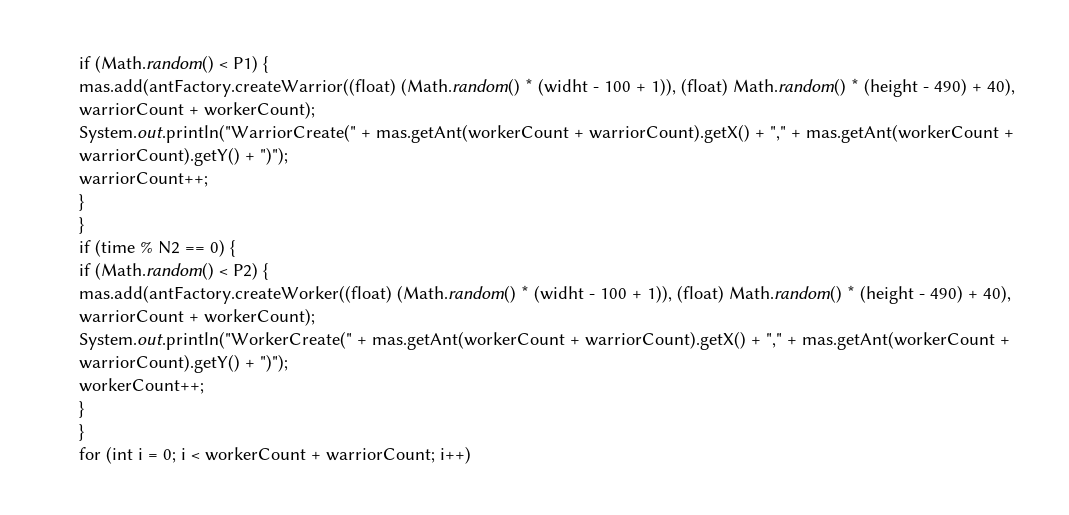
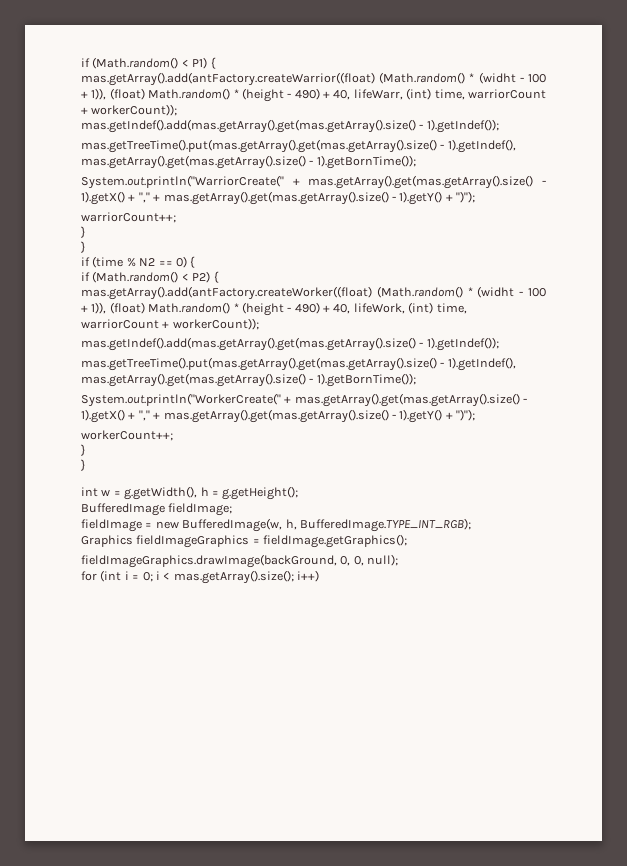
- mas.add(antFactory.createWarrior((float) (Math.random() * (widht - 100 + 1)), (float) Math.random() * (height - 490) + 40), warriorCount + workerCount);
- System.out.println("WarriorCreate(" + mas.getAnt(workerCount + warriorCount).getX() + "," + mas.getAnt(workerCount + warriorCount).getY() + ")");
+ mas.getArray().add(antFactory.createWarrior((float) (Math.random() * (widht - 100 + 1)), (float) Math.random() * (height - 490) + 40, lifeWarr, (int) time, warriorCount + workerCount));
+ mas.getIndef().add(mas.getArray().get(mas.getArray().size() - 1).getIndef());
+ mas.getTreeTime().put(mas.getArray().get(mas.getArray().size() - 1).getIndef(), mas.getArray().get(mas.getArray().size() - 1).getBornTime());
+ System.out.println("WarriorCreate(" + mas.getArray().get(mas.getArray().size() - 1).getX() + "," + mas.getArray().get(mas.getArray().size() - 1).getY() + ")");
- mas.add(antFactory.createWorker((float) (Math.random() * (widht - 100 + 1)), (float) Math.random() * (height - 490) + 40), warriorCount + workerCount);
- System.out.println("WorkerCreate(" + mas.getAnt(workerCount + warriorCount).getX() + "," + mas.getAnt(workerCount + warriorCount).getY() + ")");
+ mas.getArray().add(antFactory.createWorker((float) (Math.random() * (widht - 100 + 1)), (float) Math.random() * (height - 490) + 40, lifeWork, (int) time, warriorCount + workerCount));
+ mas.getIndef().add(mas.getArray().get(mas.getArray().size() - 1).getIndef());
+ mas.getTreeTime().put(mas.getArray().get(mas.getArray().size() - 1).getIndef(), mas.getArray().get(mas.getArray().size() - 1).getBornTime());
+ System.out.println("WorkerCreate(" + mas.getArray().get(mas.getArray().size() - 1).getX() + "," + mas.getArray().get(mas.getArray().size() - 1).getY() + ")");
+ int w = g.getWidth(), h = g.getHeight();
+ BufferedImage fieldImage;
+ fieldImage = new BufferedImage(w, h, BufferedImage.TYPE_INT_RGB);
+ Graphics fieldImageGraphics = fieldImage.getGraphics();
+ fieldImageGraphics.drawImage(backGround, 0, 0, null);
- for (int i = 0; i < workerCount + warriorCount; i++)
+ for (int i = 0; i < mas.getArray().size(); i++)

